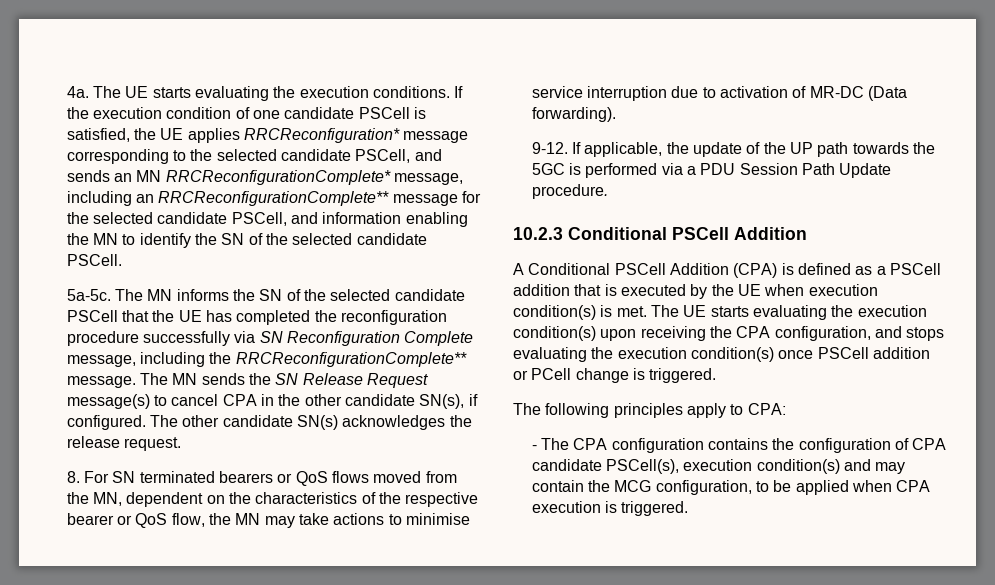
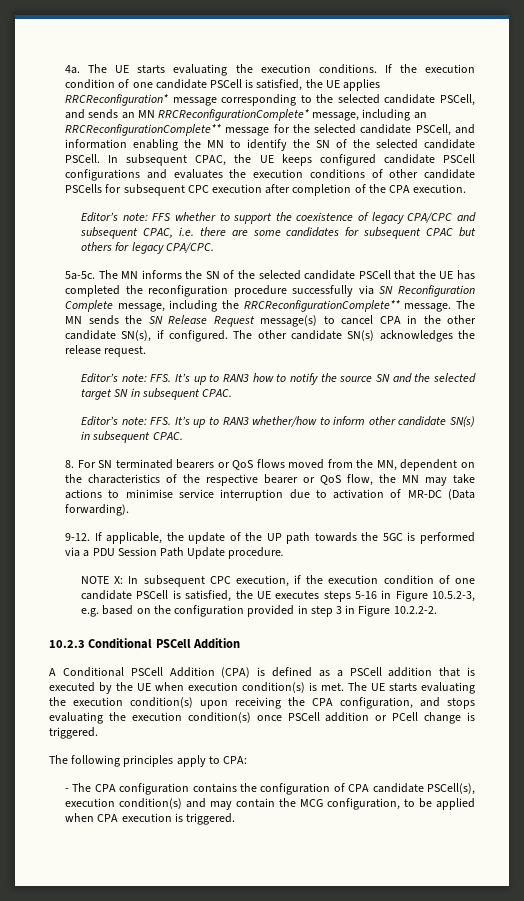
+ In subsequent CPAC, the UE keeps configured candidate PSCell configurations and evaluates the execution conditions of other candidate PSCells for subsequent CPC execution after completion of the CPA execution.
+ Editor’s note: FFS whether to support the coexistence of legacy CPA/CPC and subsequent CPAC, i.e. there are some candidates for subsequent CPAC but others for legacy CPA/CPC.
+ Editor’s note: FFS. It’s up to RAN3 how to notify the source SN and the selected target SN in subsequent CPAC.
+ Editor’s note: FFS. It’s up to RAN3 whether/how to inform other candidate SN(s) in subsequent CPAC.
+ NOTE X: In subsequent CPC execution, if the execution condition of one candidate PSCell is satisfied, the UE executes steps 5-16 in Figure 10.5.2-3, e.g. based on the configuration provided in step 3 in Figure 10.2.2-2.

